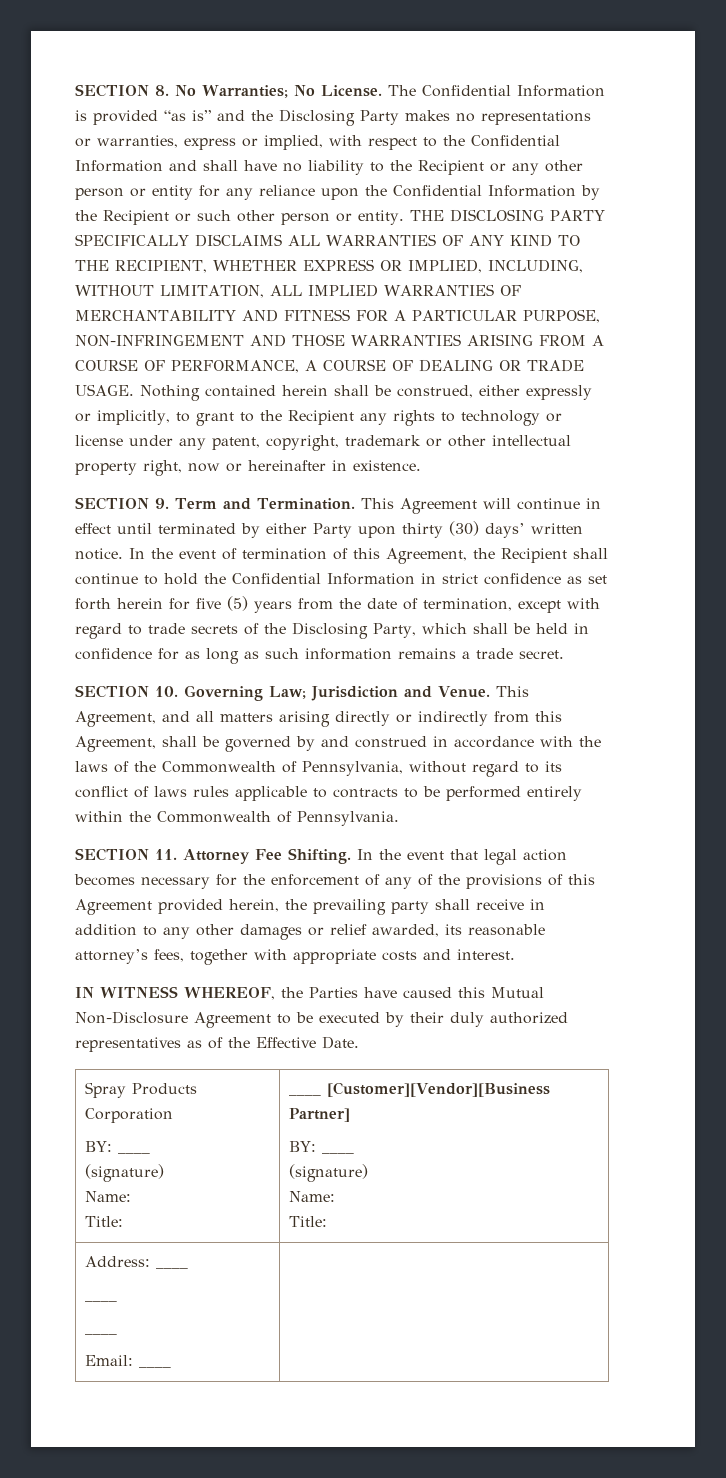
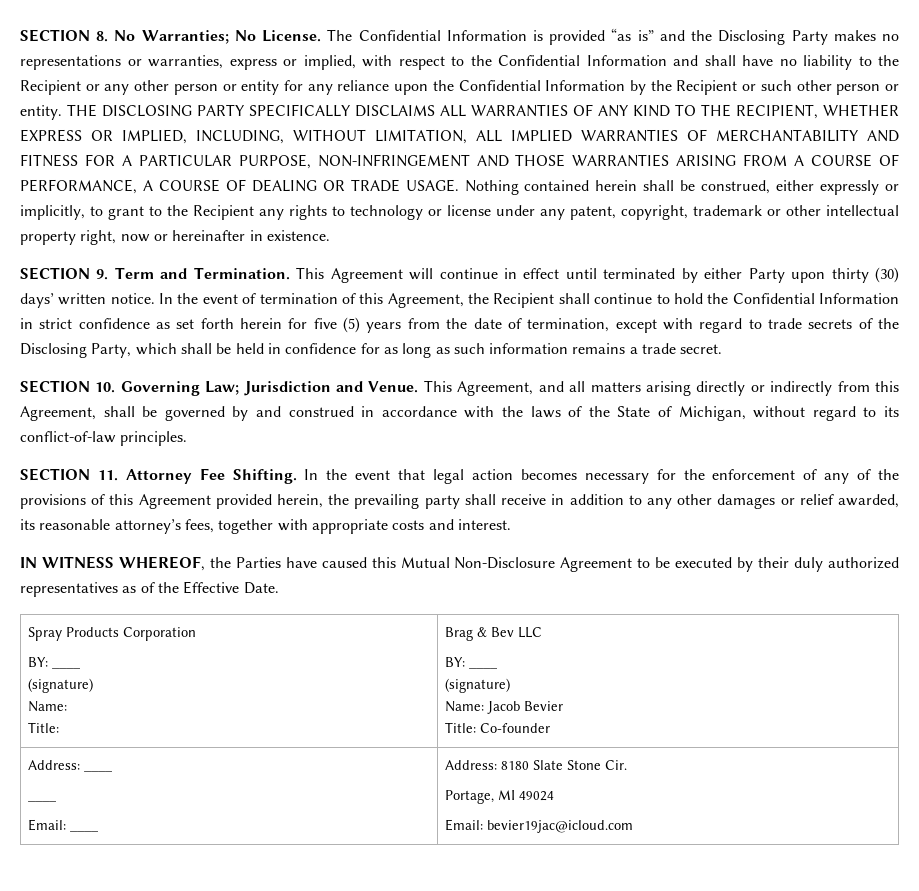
- This Agreement, and all matters arising directly or indirectly from this Agreement, shall be governed by and construed in accordance with the laws of the Commonwealth of Pennsylvania, without regard to its conflict of laws rules applicable to contracts to be performed entirely within the Commonwealth of Pennsylvania.
+ This Agreement, and all matters arising directly or indirectly from this Agreement, shall be governed by and construed in accordance with the laws of the State of Michigan, without regard to its conflict-of-law principles.
  Spray Products Corporation
  BY: ____
  (signature)
  Name:
- Title: | ____ [Customer][Vendor][Business Partner]
+ Title: | Brag & Bev LLC
  BY: ____
  (signature)
- Name:
- Title:
+ Name: Jacob Bevier
+ Title: Co-founder
  Address: ____
  ____
- ____
- Email: ____ |
+ Email: ____ | Address: 8180 Slate Stone Cir.
+ Portage, MI 49024
+ Email: bevier19jac@icloud.com

